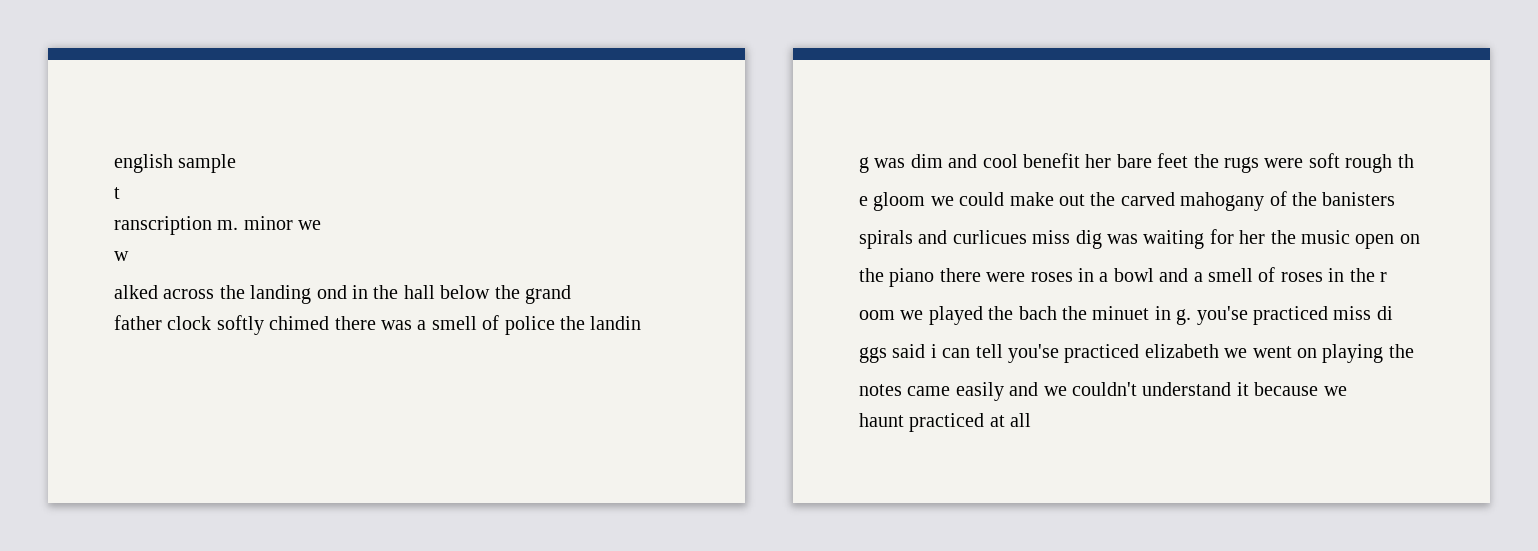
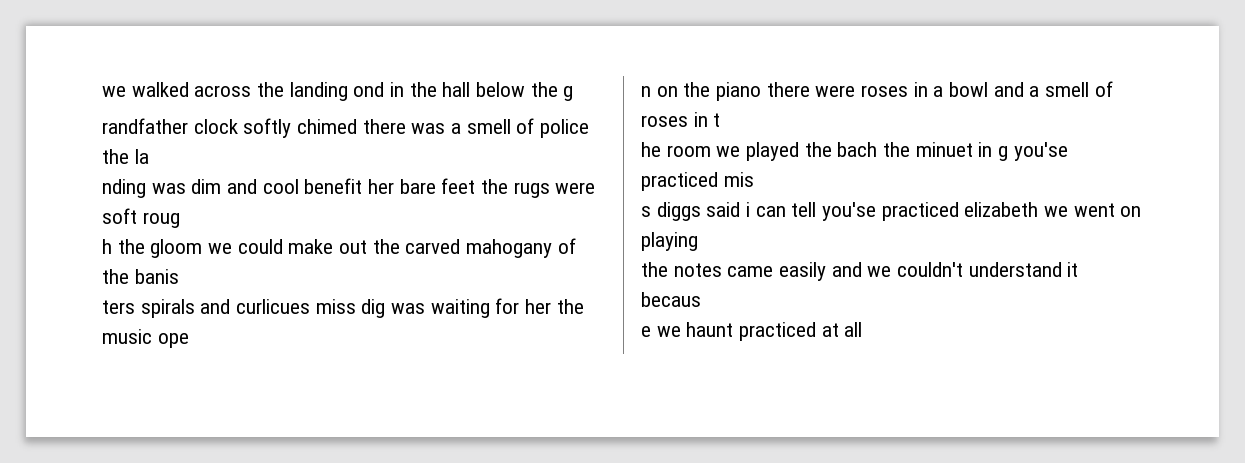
- english sample
- t
- ranscription m. minor we
- w
- alked across the landing ond in the hall below the grand
- father clock softly chimed there was a smell of police the landin
- g was dim and cool benefit her bare feet the rugs were soft rough th
- e gloom we could make out the carved mahogany of the banisters
- spirals and curlicues miss dig was waiting for her the music open on
- the piano there were roses in a bowl and a smell of roses in the r
- oom we played the bach the minuet in g. you'se practiced miss di
- ggs said i can tell you'se practiced elizabeth we went on playing the
- notes came easily and we couldn't understand it because we
- haunt practiced at all
+ we walked across the landing ond in the hall below the g
+ randfather clock softly chimed there was a smell of police the la
+ nding was dim and cool benefit her bare feet the rugs were soft roug
+ h the gloom we could make out the carved mahogany of the banis
+ ters spirals and curlicues miss dig was waiting for her the music ope
+ n on the piano there were roses in a bowl and a smell of roses in t
+ he room we played the bach the minuet in g you'se practiced mis
+ s diggs said i can tell you'se practiced elizabeth we went on playing
+ the notes came easily and we couldn't understand it becaus
+ e we haunt practiced at all

